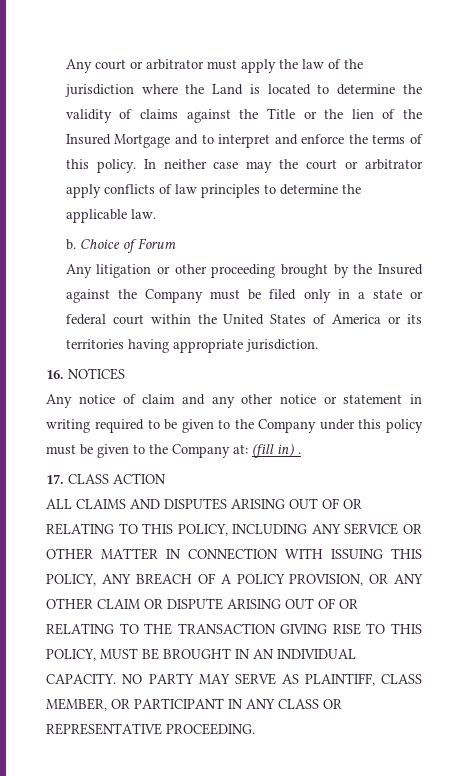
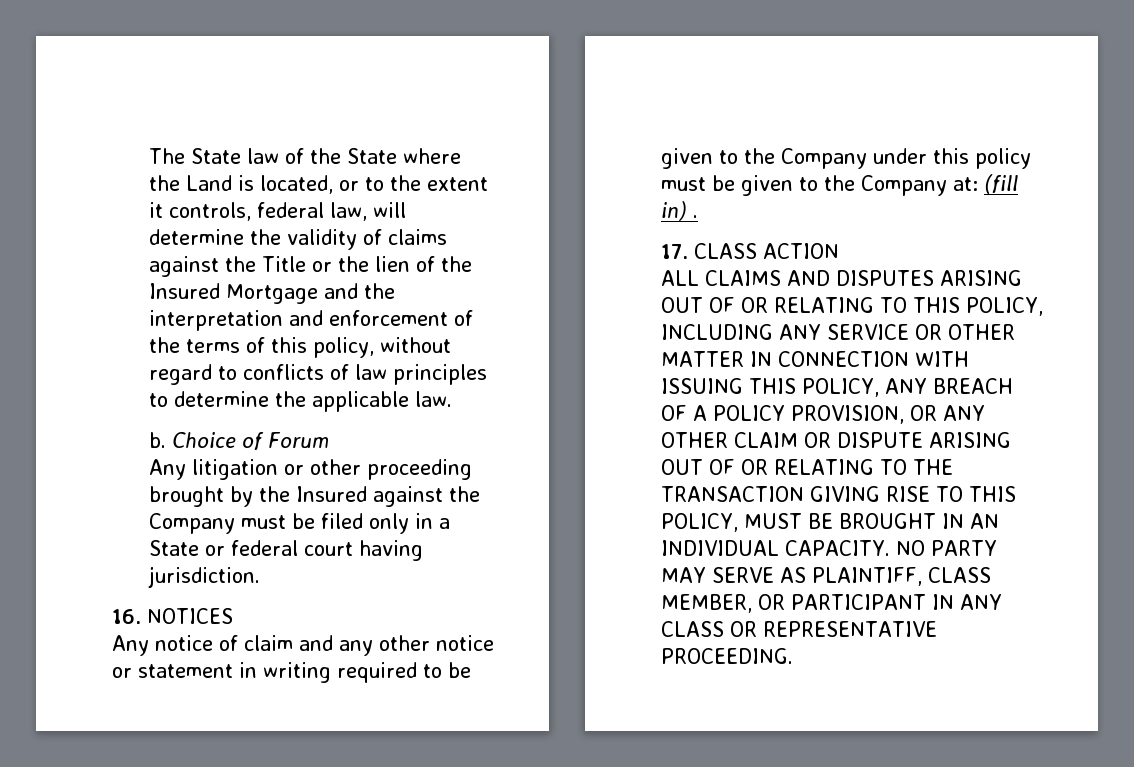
- Any court or arbitrator must apply the law of the jurisdiction where the Land is located to determine the validity of claims against the Title or the lien of the Insured Mortgage and to interpret and enforce the terms of this policy. In neither case may the court or arbitrator apply conflicts of law principles to determine the applicable law.
+ The State law of the State where the Land is located, or to the extent it controls, federal law, will determine the validity of claims against the Title or the lien of the Insured Mortgage and the interpretation and enforcement of the terms of this policy, without regard to conflicts of law principles to determine the applicable law.
- Any litigation or other proceeding brought by the Insured against the Company must be filed only in a state or federal court within the United States of America or its territories having appropriate jurisdiction.
+ Any litigation or other proceeding brought by the Insured against the Company must be filed only in a State or federal court having jurisdiction.

